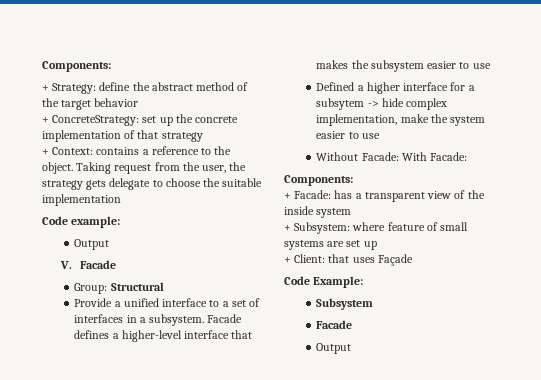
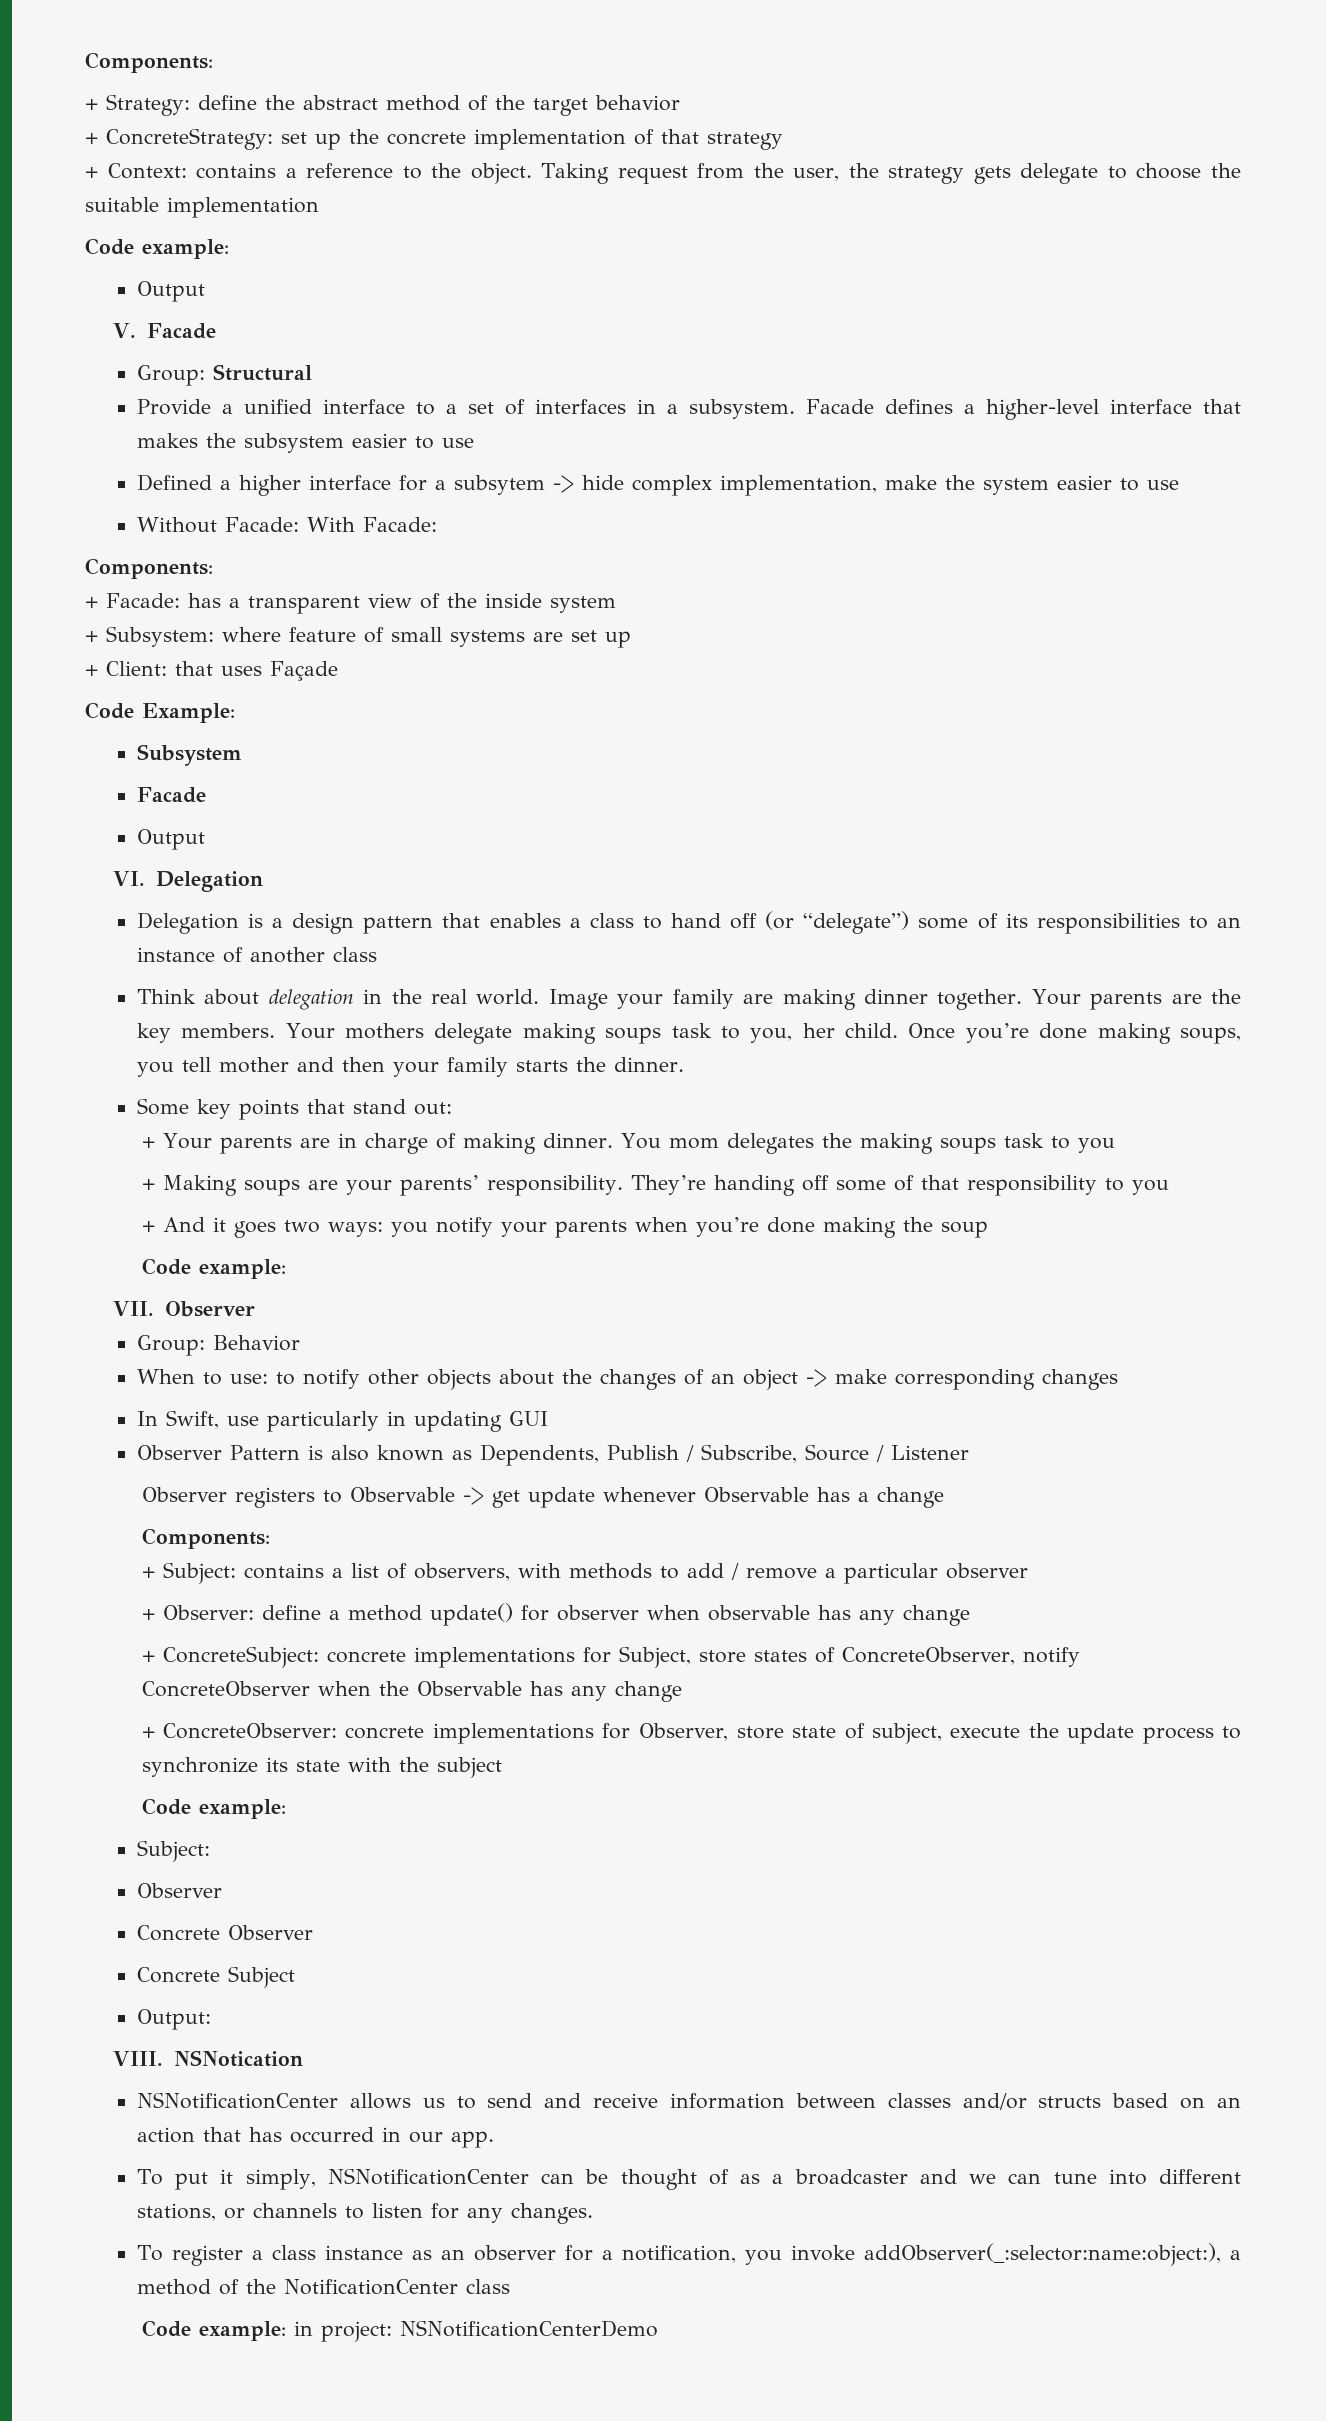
+ VI. Delegation
+ Delegation is a design pattern that enables a class to hand off (or “delegate”) some of its responsibilities to an instance of another class
+ Think about delegation in the real world. Image your family are making dinner together. Your parents are the key members. Your mothers delegate making soups task to you, her child. Once you’re done making soups, you tell mother and then your family starts the dinner.
+ Some key points that stand out:
+ + Your parents are in charge of making dinner. You mom delegates the making soups task to you
+ + Making soups are your parents’ responsibility. They’re handing off some of that responsibility to you
+ + And it goes two ways: you notify your parents when you’re done making the soup
+ Code example:
+ VII. Observer
+ Group: Behavior
+ When to use: to notify other objects about the changes of an object -> make corresponding changes
+ In Swift, use particularly in updating GUI
+ Observer Pattern is also known as Dependents, Publish / Subscribe, Source / Listener
+ Observer registers to Observable -> get update whenever Observable has a change
+ Components:
+ + Subject: contains a list of observers, with methods to add / remove a particular observer
+ + Observer: define a method update() for observer when observable has any change
+ + ConcreteSubject: concrete implementations for Subject, store states of ConcreteObserver, notify ConcreteObserver when the Observable has any change
+ + ConcreteObserver: concrete implementations for Observer, store state of subject, execute the update process to synchronize its state with the subject
+ Code example:
+ Subject:
+ Observer
+ Concrete Observer
+ Concrete Subject
+ Output:
+ VIII. NSNotication
+ NSNotificationCenter allows us to send and receive information between classes and/or structs based on an action that has occurred in our app.
+ To put it simply, NSNotificationCenter can be thought of as a broadcaster and we can tune into different stations, or channels to listen for any changes.
+ To register a class instance as an observer for a notification, you invoke addObserver(_:selector:name:object:), a method of the NotificationCenter class
+ Code example: in project: NSNotificationCenterDemo

